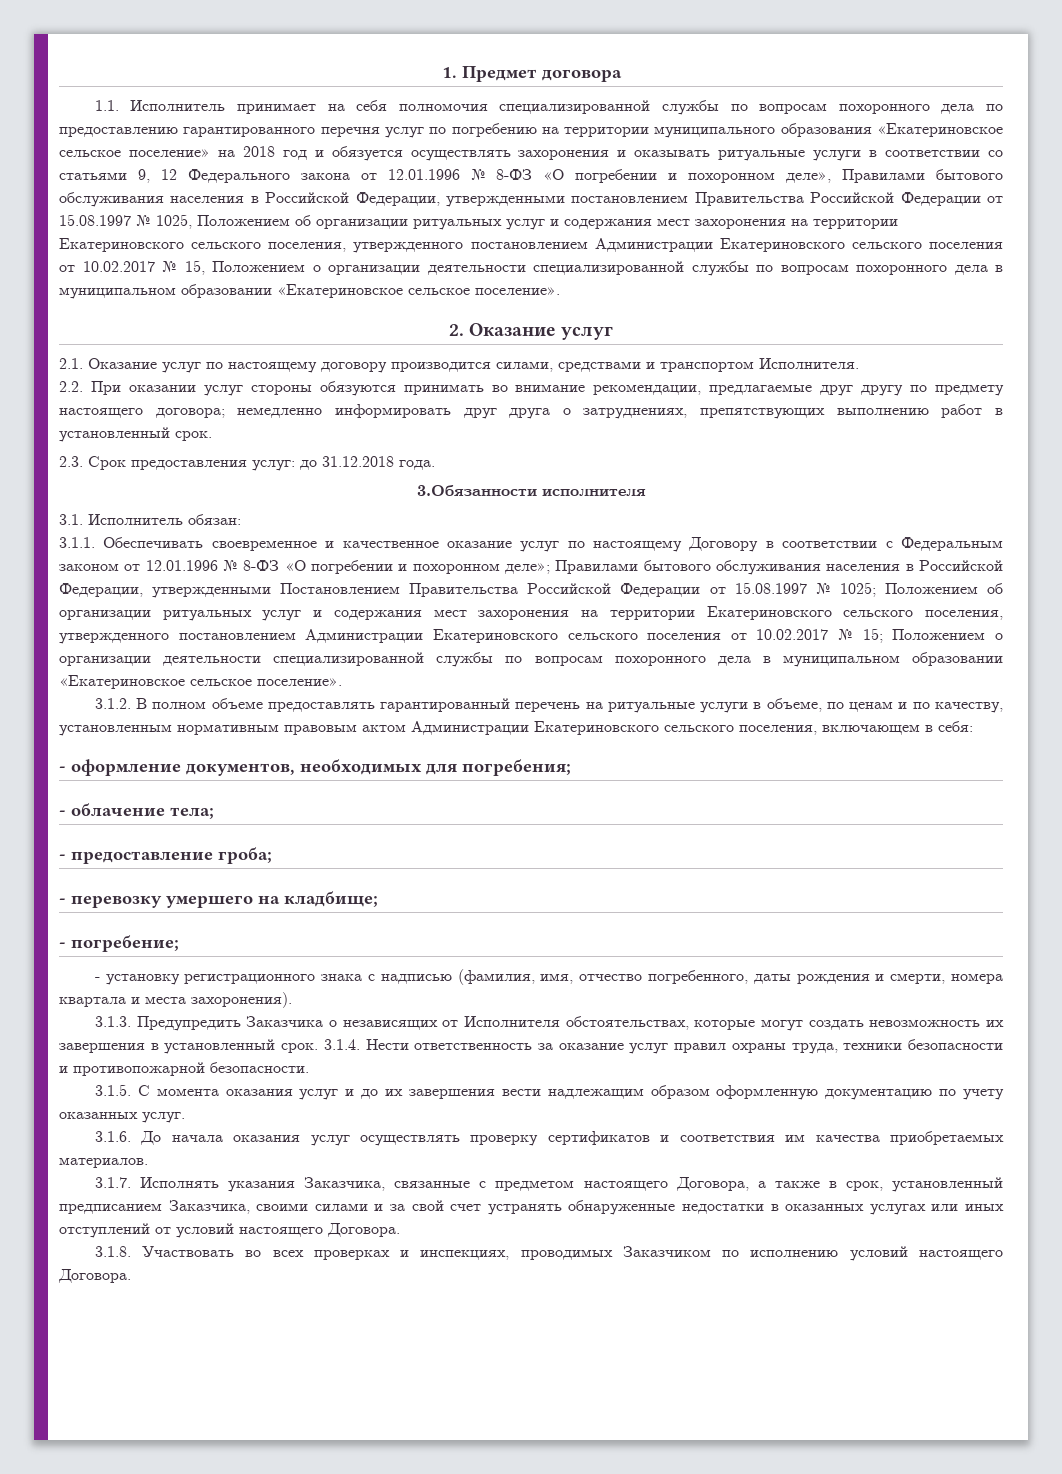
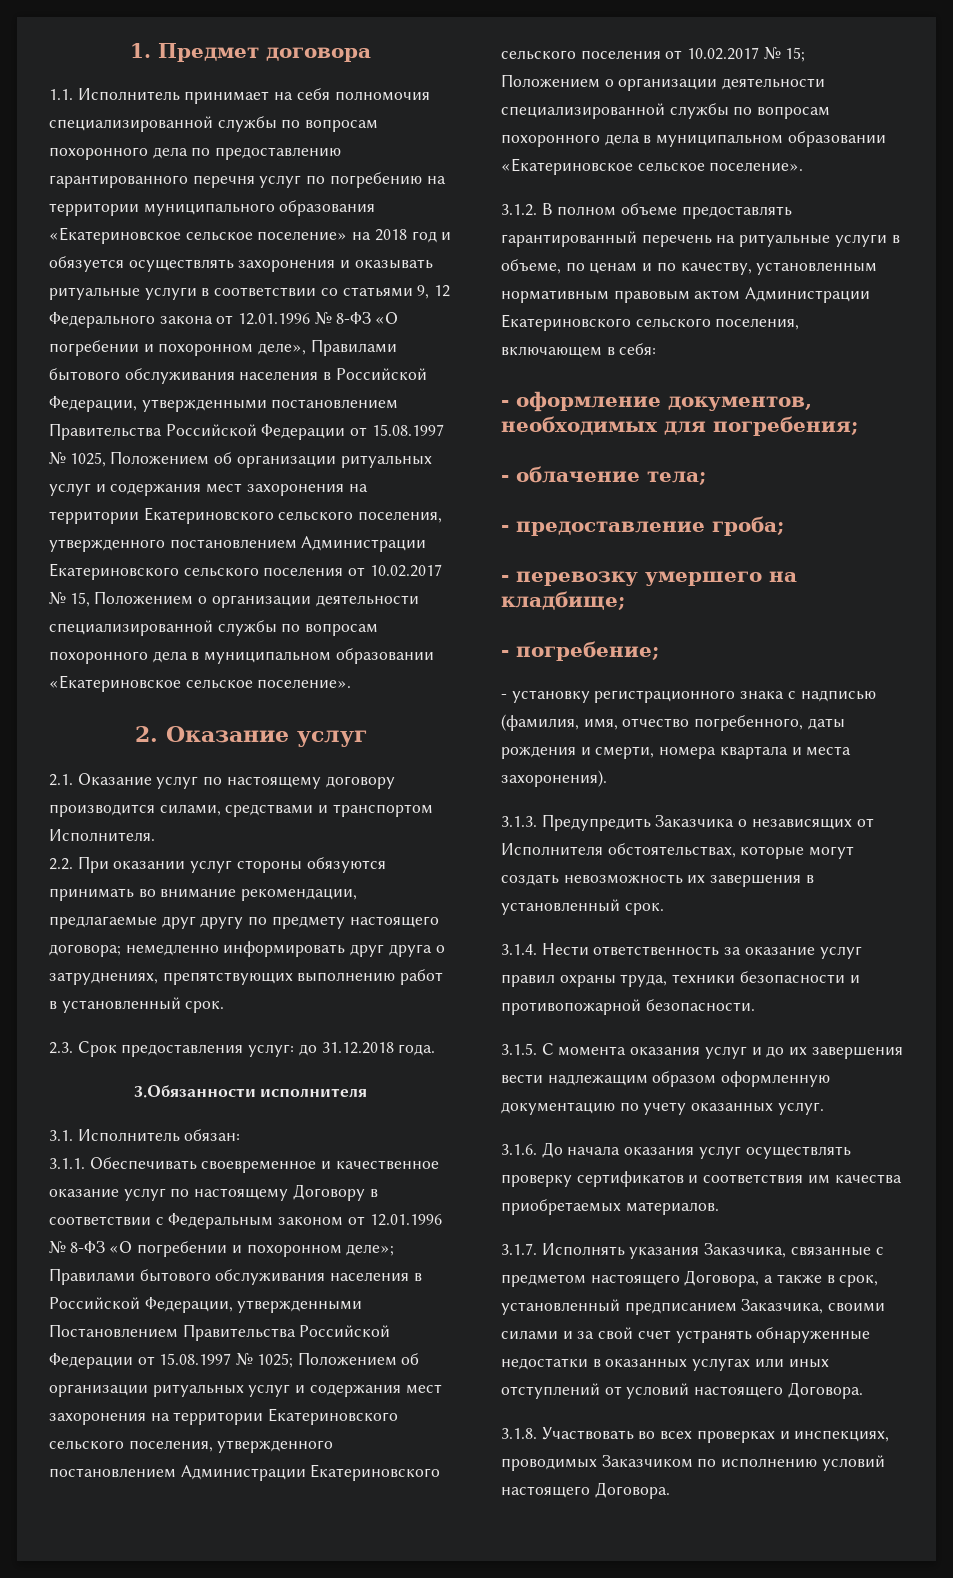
- 3.1.3. Предупредить Заказчика о независящих от Исполнителя обстоятельствах, которые могут создать невозможность их завершения в установленный срок. 3.1.4. Нести ответственность за оказание услуг правил охраны труда, техники безопасности и противопожарной безопасности.
+ 3.1.3. Предупредить Заказчика о независящих от Исполнителя обстоятельствах, которые могут создать невозможность их завершения в установленный срок.
+ 3.1.4. Нести ответственность за оказание услуг правил охраны труда, техники безопасности и противопожарной безопасности.

